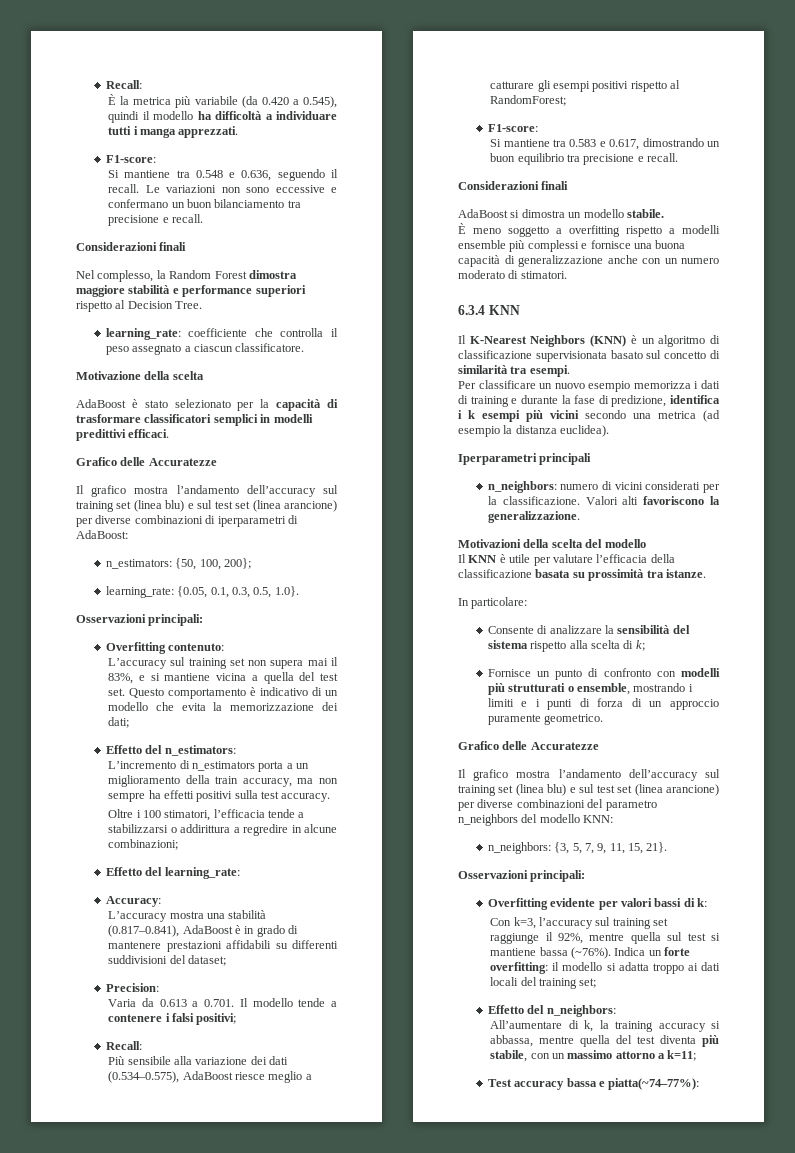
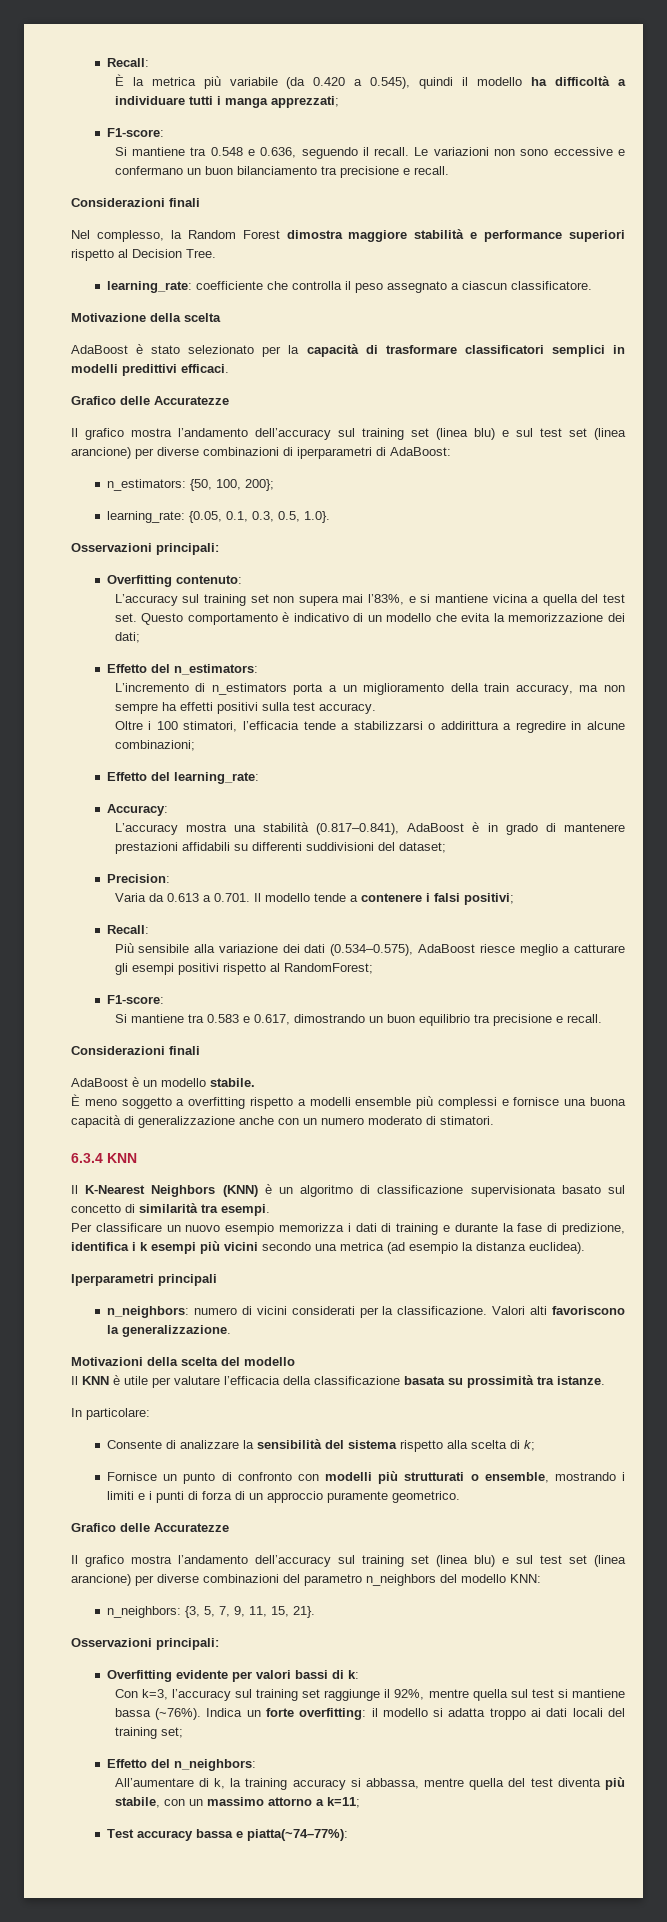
- È la metrica più variabile (da 0.420 a 0.545), quindi il modello ha difficoltà a individuare tutti i manga apprezzati.
+ È la metrica più variabile (da 0.420 a 0.545), quindi il modello ha difficoltà a individuare tutti i manga apprezzati;
- L’accuracy sul training set non supera mai il 83%, e si mantiene vicina a quella del test set.
+ L’accuracy sul training set non supera mai l’83%, e si mantiene vicina a quella del test set.
- AdaBoost si dimostra un modello stabile.
+ AdaBoost è un modello stabile.

